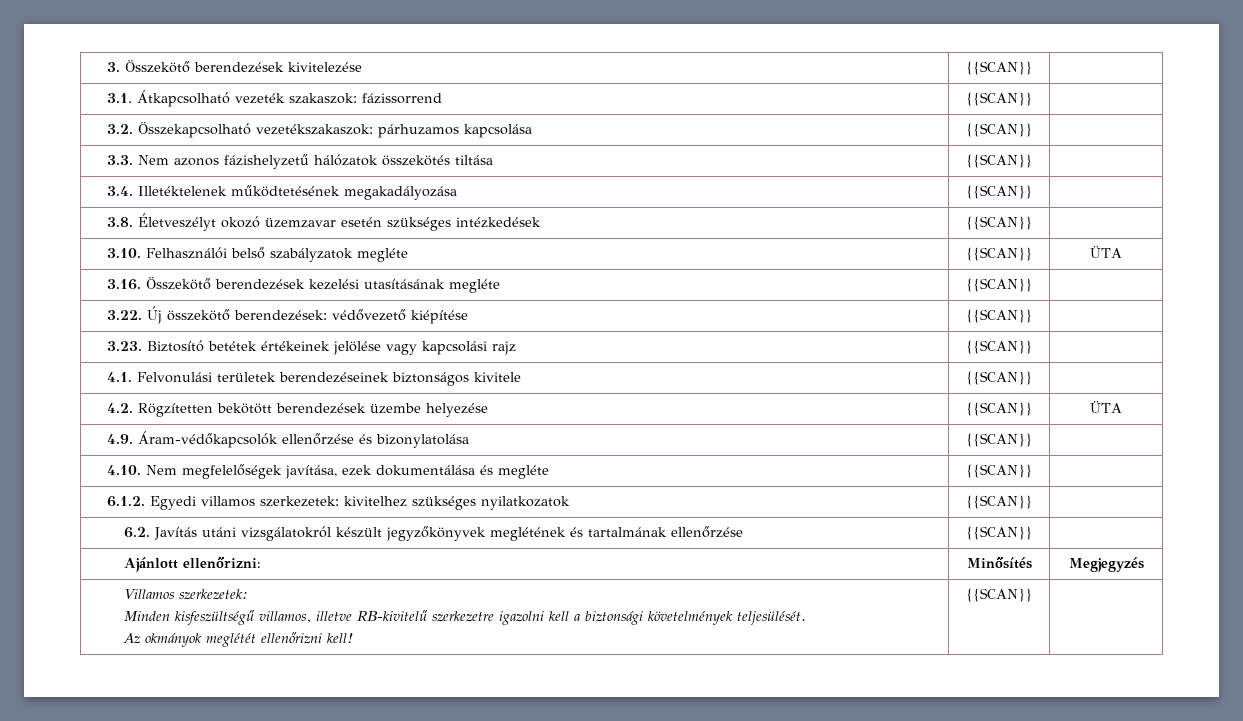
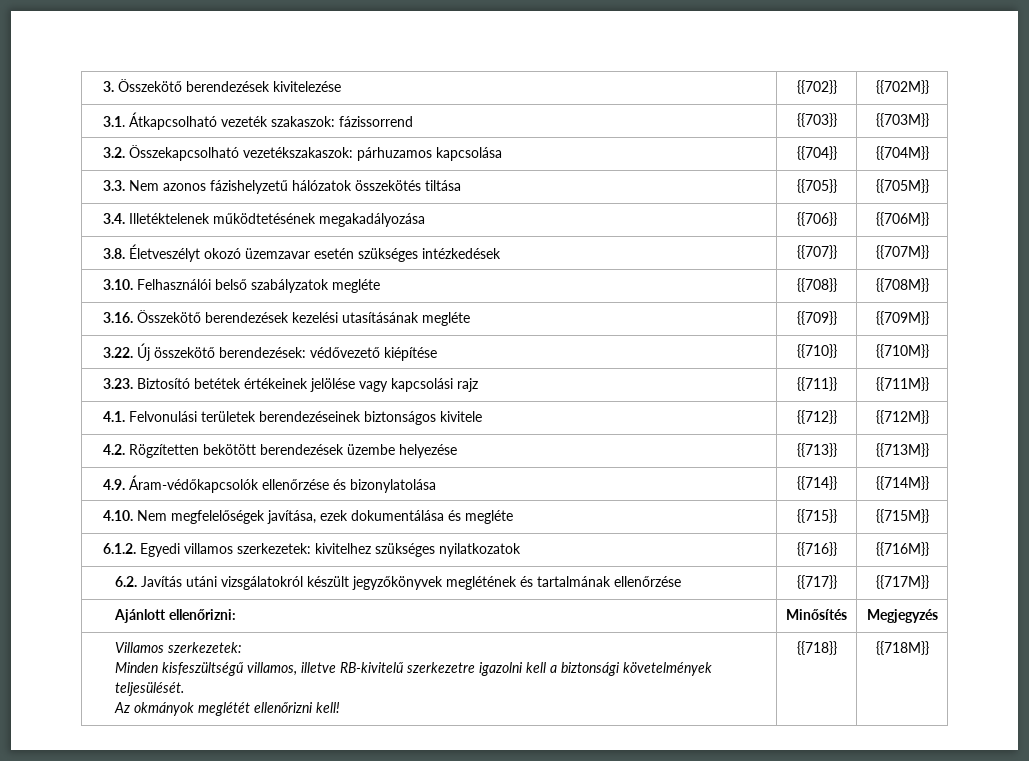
- 3. Összekötő berendezések kivitelezése | {{SCAN}} |
+ 3. Összekötő berendezések kivitelezése | {{702}} | {{702M}}
- 3.1. Átkapcsolható vezeték szakaszok: fázissorrend | {{SCAN}} |
+ 3.1. Átkapcsolható vezeték szakaszok: fázissorrend | {{703}} | {{703M}}
- 3.2. Összekapcsolható vezetékszakaszok: párhuzamos kapcsolása | {{SCAN}} |
+ 3.2. Összekapcsolható vezetékszakaszok: párhuzamos kapcsolása | {{704}} | {{704M}}
- 3.3. Nem azonos fázishelyzetű hálózatok összekötés tiltása | {{SCAN}} |
+ 3.3. Nem azonos fázishelyzetű hálózatok összekötés tiltása | {{705}} | {{705M}}
- 3.4. Illetéktelenek működtetésének megakadályozása | {{SCAN}} |
+ 3.4. Illetéktelenek működtetésének megakadályozása | {{706}} | {{706M}}
- 3.8. Életveszélyt okozó üzemzavar esetén szükséges intézkedések | {{SCAN}} |
+ 3.8. Életveszélyt okozó üzemzavar esetén szükséges intézkedések | {{707}} | {{707M}}
- 3.10. Felhasználói belső szabályzatok megléte | {{SCAN}} | ÜTA
+ 3.10. Felhasználói belső szabályzatok megléte | {{708}} | {{708M}}
- 3.16. Összekötő berendezések kezelési utasításának megléte | {{SCAN}} |
+ 3.16. Összekötő berendezések kezelési utasításának megléte | {{709}} | {{709M}}
- 3.22. Új összekötő berendezések: védővezető kiépítése | {{SCAN}} |
+ 3.22. Új összekötő berendezések: védővezető kiépítése | {{710}} | {{710M}}
- 3.23. Biztosító betétek értékeinek jelölése vagy kapcsolási rajz | {{SCAN}} |
+ 3.23. Biztosító betétek értékeinek jelölése vagy kapcsolási rajz | {{711}} | {{711M}}
- 4.1. Felvonulási területek berendezéseinek biztonságos kivitele | {{SCAN}} |
+ 4.1. Felvonulási területek berendezéseinek biztonságos kivitele | {{712}} | {{712M}}
- 4.2. Rögzítetten bekötött berendezések üzembe helyezése | {{SCAN}} | ÜTA
+ 4.2. Rögzítetten bekötött berendezések üzembe helyezése | {{713}} | {{713M}}
- 4.9. Áram-védőkapcsolók ellenőrzése és bizonylatolása | {{SCAN}} |
+ 4.9. Áram-védőkapcsolók ellenőrzése és bizonylatolása | {{714}} | {{714M}}
- 4.10. Nem megfelelőségek javítása, ezek dokumentálása és megléte | {{SCAN}} |
+ 4.10. Nem megfelelőségek javítása, ezek dokumentálása és megléte | {{715}} | {{715M}}
- 6.1.2. Egyedi villamos szerkezetek: kivitelhez szükséges nyilatkozatok | {{SCAN}} |
+ 6.1.2. Egyedi villamos szerkezetek: kivitelhez szükséges nyilatkozatok | {{716}} | {{716M}}
- 6.2. Javítás utáni vizsgálatokról készült jegyzőkönyvek meglétének és tartalmának ellenőrzése | {{SCAN}} |
+ 6.2. Javítás utáni vizsgálatokról készült jegyzőkönyvek meglétének és tartalmának ellenőrzése | {{717}} | {{717M}}
  Villamos szerkezetek:
  Minden kisfeszültségű villamos, illetve RB-kivitelű szerkezetre igazolni kell a biztonsági követelmények teljesülését.
- Az okmányok meglétét ellenőrizni kell! | {{SCAN}} |
+ Az okmányok meglétét ellenőrizni kell! | {{718}} | {{718M}}

